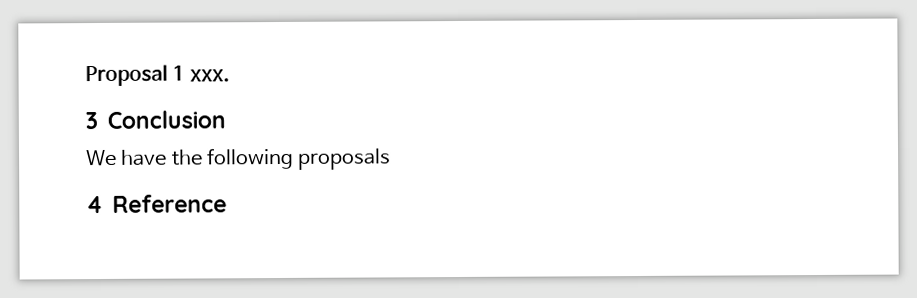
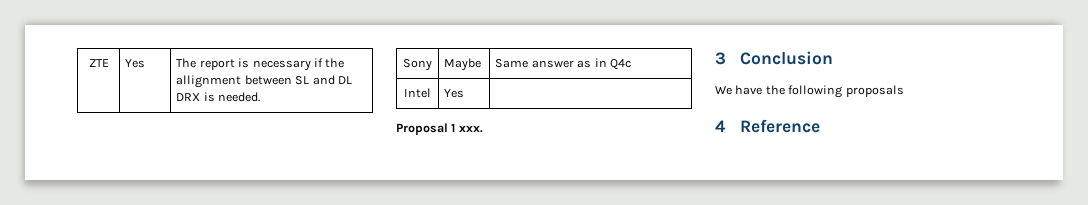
+ ZTE | Yes | The report is necessary if the allignment between SL and DL DRX is needed.
+ Sony | Maybe | Same answer as in Q4c
+ Intel | Yes |

